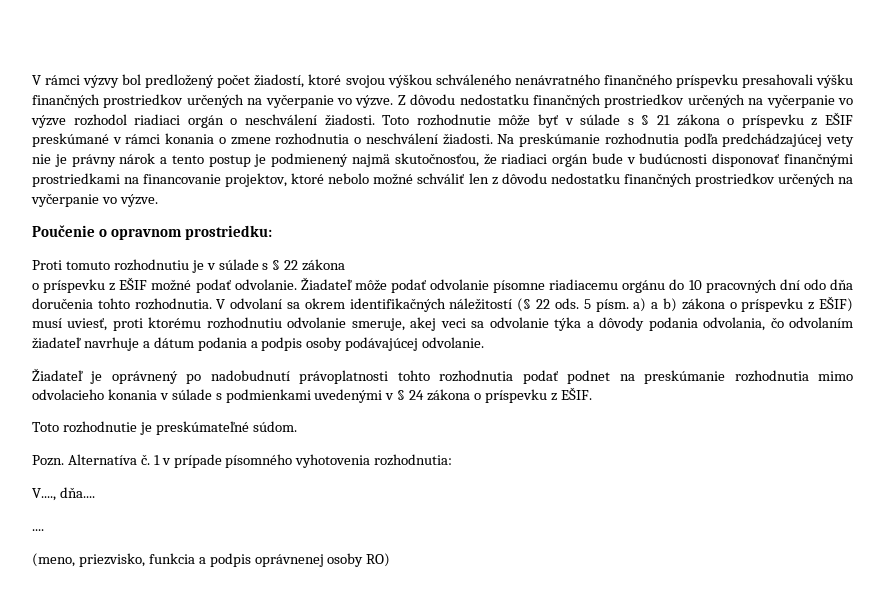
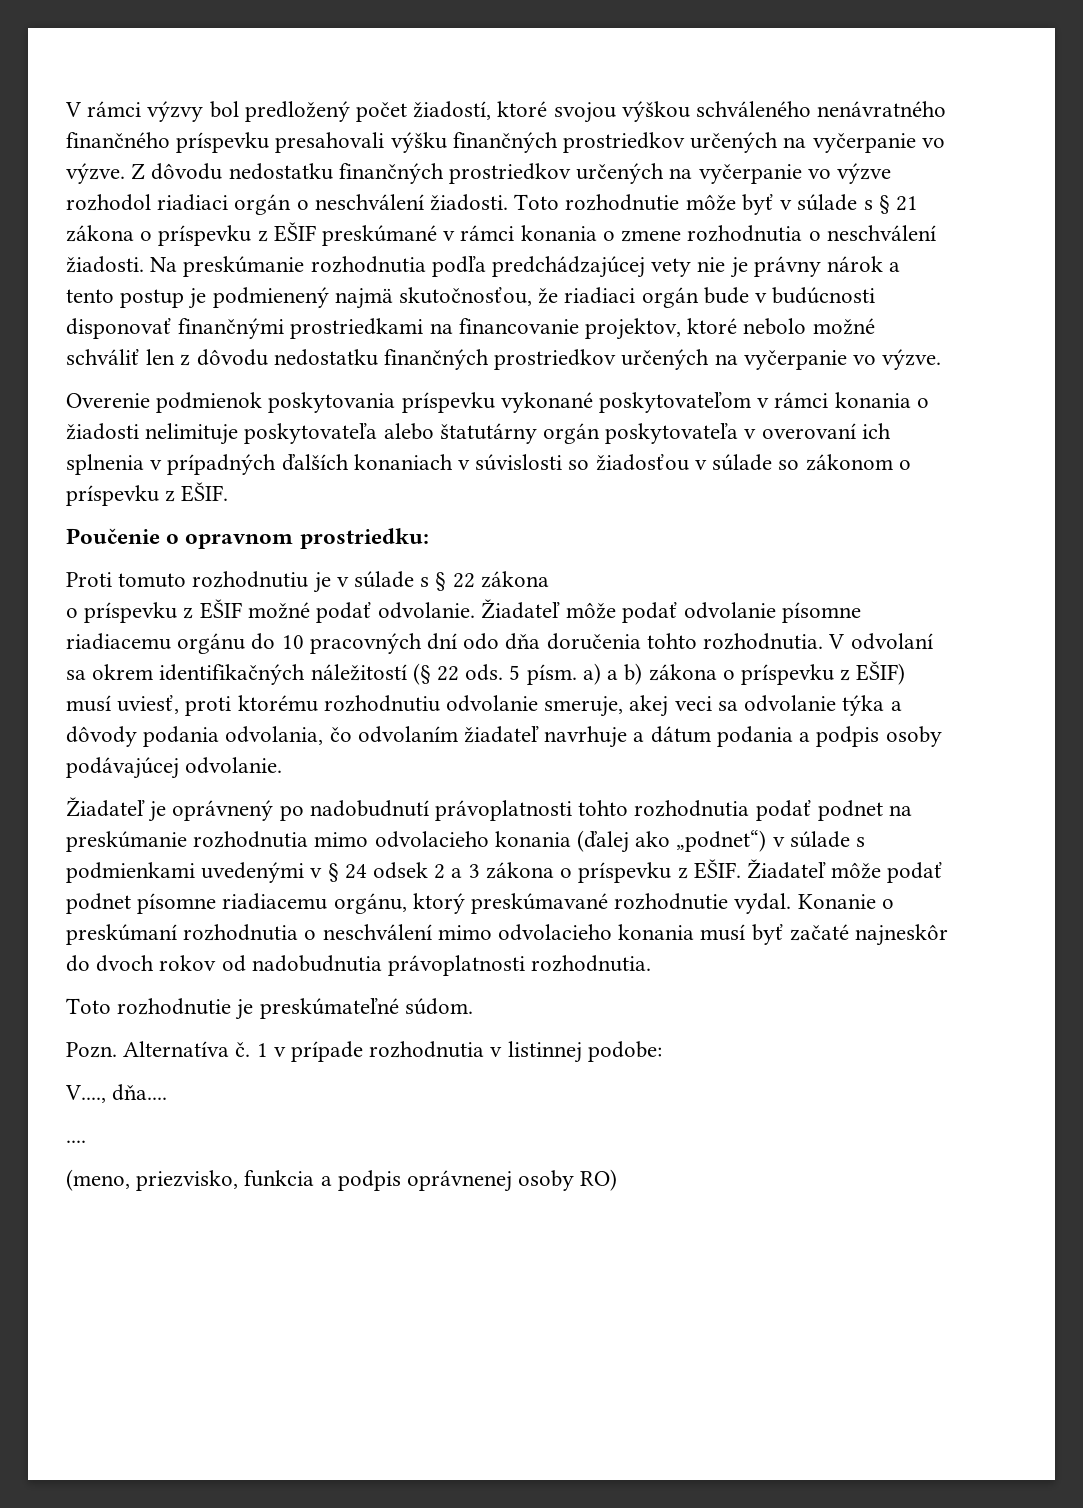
+ Overenie podmienok poskytovania príspevku vykonané poskytovateľom v rámci konania o žiadosti nelimituje poskytovateľa alebo štatutárny orgán poskytovateľa v overovaní ich splnenia v prípadných ďalších konaniach v súvislosti so žiadosťou v súlade so zákonom o príspevku z EŠIF.
- Žiadateľ je oprávnený po nadobudnutí právoplatnosti tohto rozhodnutia podať podnet na preskúmanie rozhodnutia mimo odvolacieho konania v súlade s podmienkami uvedenými v § 24 zákona o príspevku z EŠIF.
+ Žiadateľ je oprávnený po nadobudnutí právoplatnosti tohto rozhodnutia podať podnet na preskúmanie rozhodnutia mimo odvolacieho konania (ďalej ako „podnet“) v súlade s podmienkami uvedenými v § 24 odsek 2 a 3 zákona o príspevku z EŠIF. Žiadateľ môže podať podnet písomne riadiacemu orgánu, ktorý preskúmavané rozhodnutie vydal. Konanie o preskúmaní rozhodnutia o neschválení mimo odvolacieho konania musí byť začaté najneskôr do dvoch rokov od nadobudnutia právoplatnosti rozhodnutia.
- 1 v prípade písomného vyhotovenia rozhodnutia:
+ 1 v prípade rozhodnutia v listinnej podobe:

